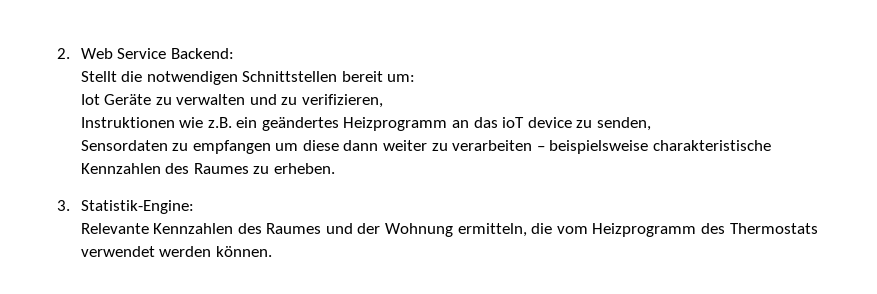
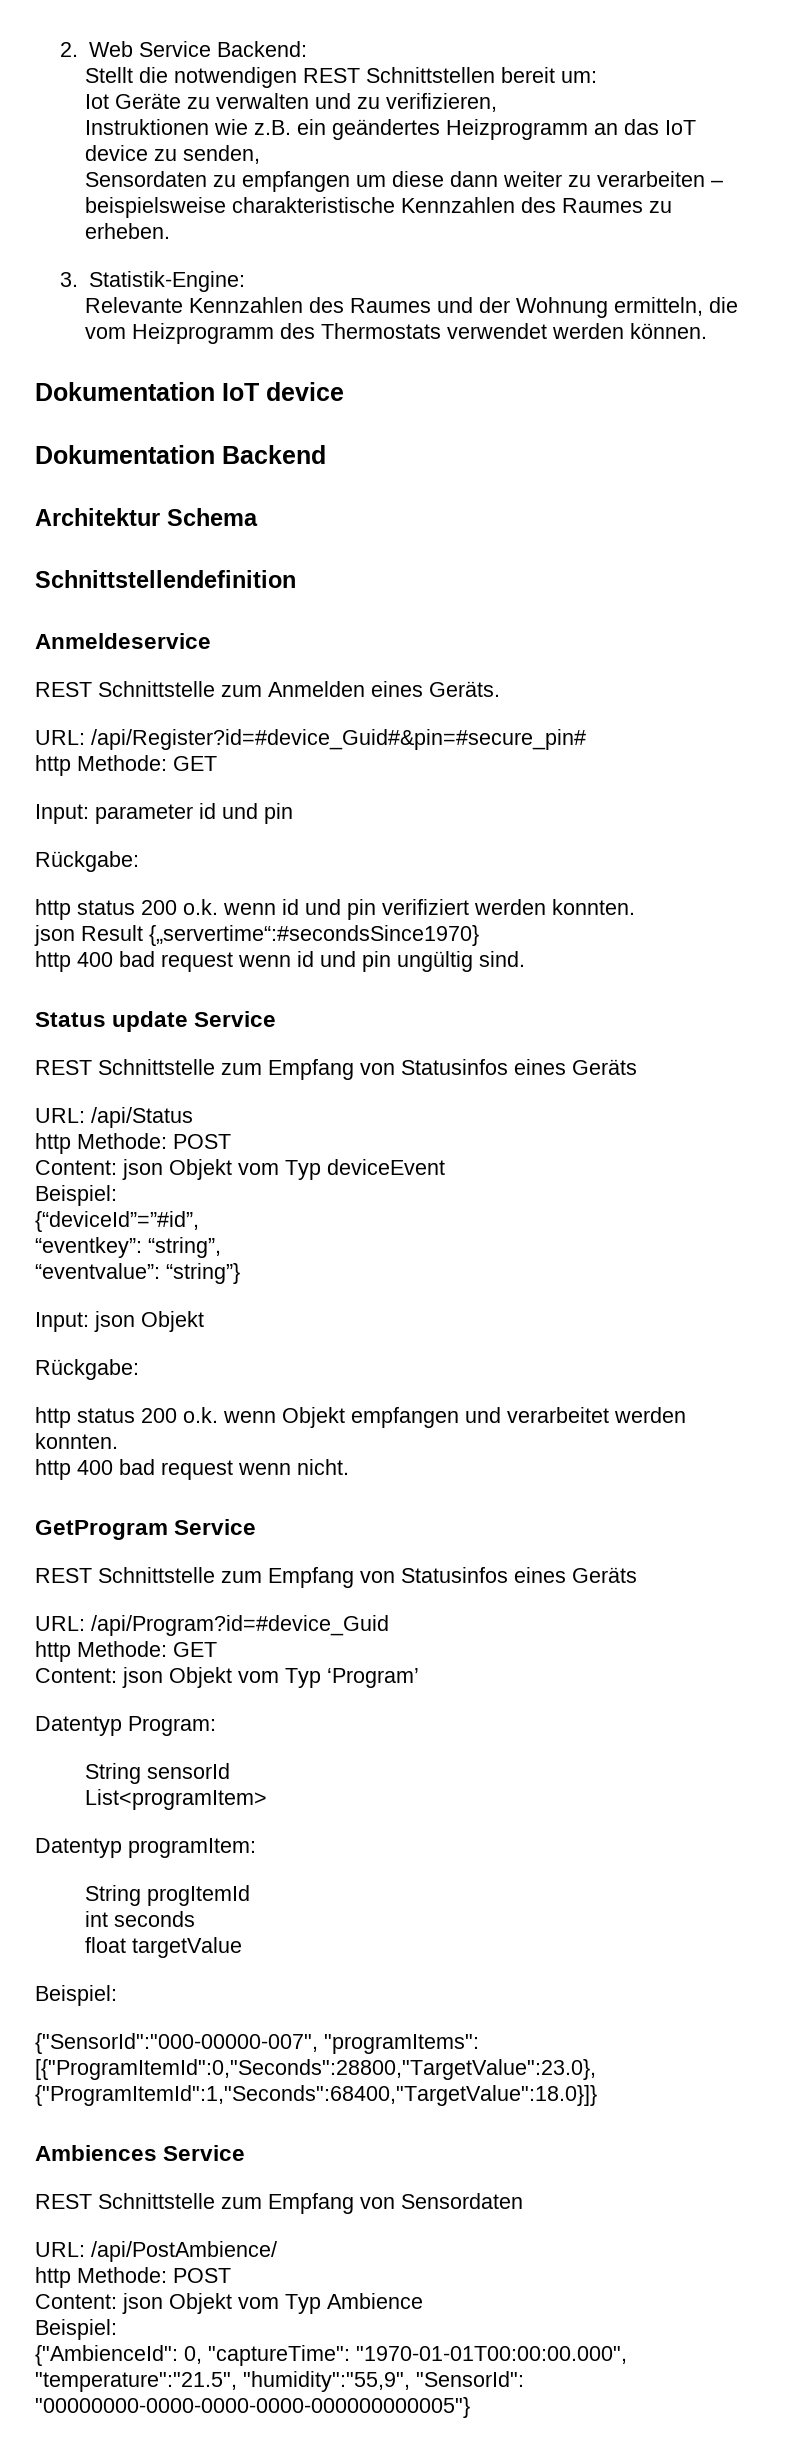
- Stellt die notwendigen Schnittstellen bereit um:
+ Stellt die notwendigen REST Schnittstellen bereit um:
- Instruktionen wie z.B. ein geändertes Heizprogramm an das ioT device zu senden,
+ Instruktionen wie z.B. ein geändertes Heizprogramm an das IoT device zu senden,
+ Dokumentation IoT device
+ Dokumentation Backend
+ Architektur Schema
+ Schnittstellendefinition
+ Anmeldeservice
+ REST Schnittstelle zum Anmelden eines Geräts.
+ URL: /api/Register?id=#device_Guid#&pin=#secure_pin#
+ http Methode: GET
+ Input: parameter id und pin
+ Rückgabe:
+ http status 200 o.k. wenn id und pin verifiziert werden konnten.
+ json Result {„servertime“:#secondsSince1970}
+ http 400 bad request wenn id und pin ungültig sind.
+ Status update Service
+ REST Schnittstelle zum Empfang von Statusinfos eines Geräts
+ URL: /api/Status
+ http Methode: POST
+ Content: json Objekt vom Typ deviceEvent
+ Beispiel:
+ {“deviceId”=”#id”,
+ “eventkey”: “string”,
+ “eventvalue”: “string”}
+ Input: json Objekt
+ Rückgabe:
+ http status 200 o.k. wenn Objekt empfangen und verarbeitet werden konnten.
+ http 400 bad request wenn nicht.
+ GetProgram Service
+ REST Schnittstelle zum Empfang von Statusinfos eines Geräts
+ URL: /api/Program?id=#device_Guid
+ http Methode: GET
+ Content: json Objekt vom Typ ‘Program’
+ Datentyp Program:
+ String sensorId
+ List<programItem>
+ Datentyp programItem:
+ String progItemId
+ int seconds
+ float targetValue
+ Beispiel:
+ {"SensorId":"000-00000-007", "programItems": [{"ProgramItemId":0,"Seconds":28800,"TargetValue":23.0}, {"ProgramItemId":1,"Seconds":68400,"TargetValue":18.0}]}
+ Ambiences Service
+ REST Schnittstelle zum Empfang von Sensordaten
+ URL: /api/PostAmbience/
+ http Methode: POST
+ Content: json Objekt vom Typ Ambience
+ Beispiel:
+ {"AmbienceId": 0, "captureTime": "1970-01-01T00:00:00.000", "temperature":"21.5", "humidity":"55,9", "SensorId": "00000000-0000-0000-0000-000000000005"}

